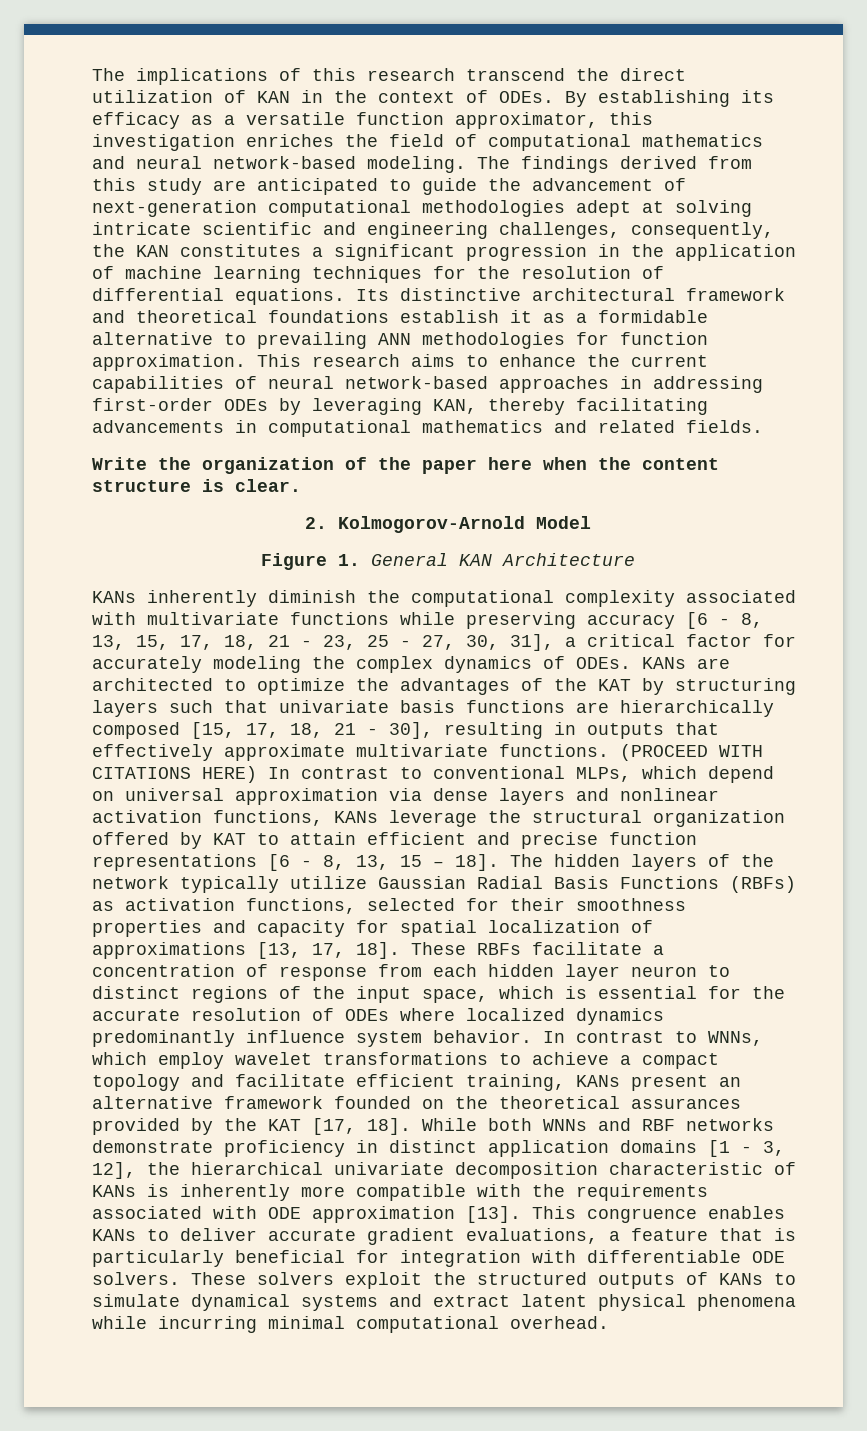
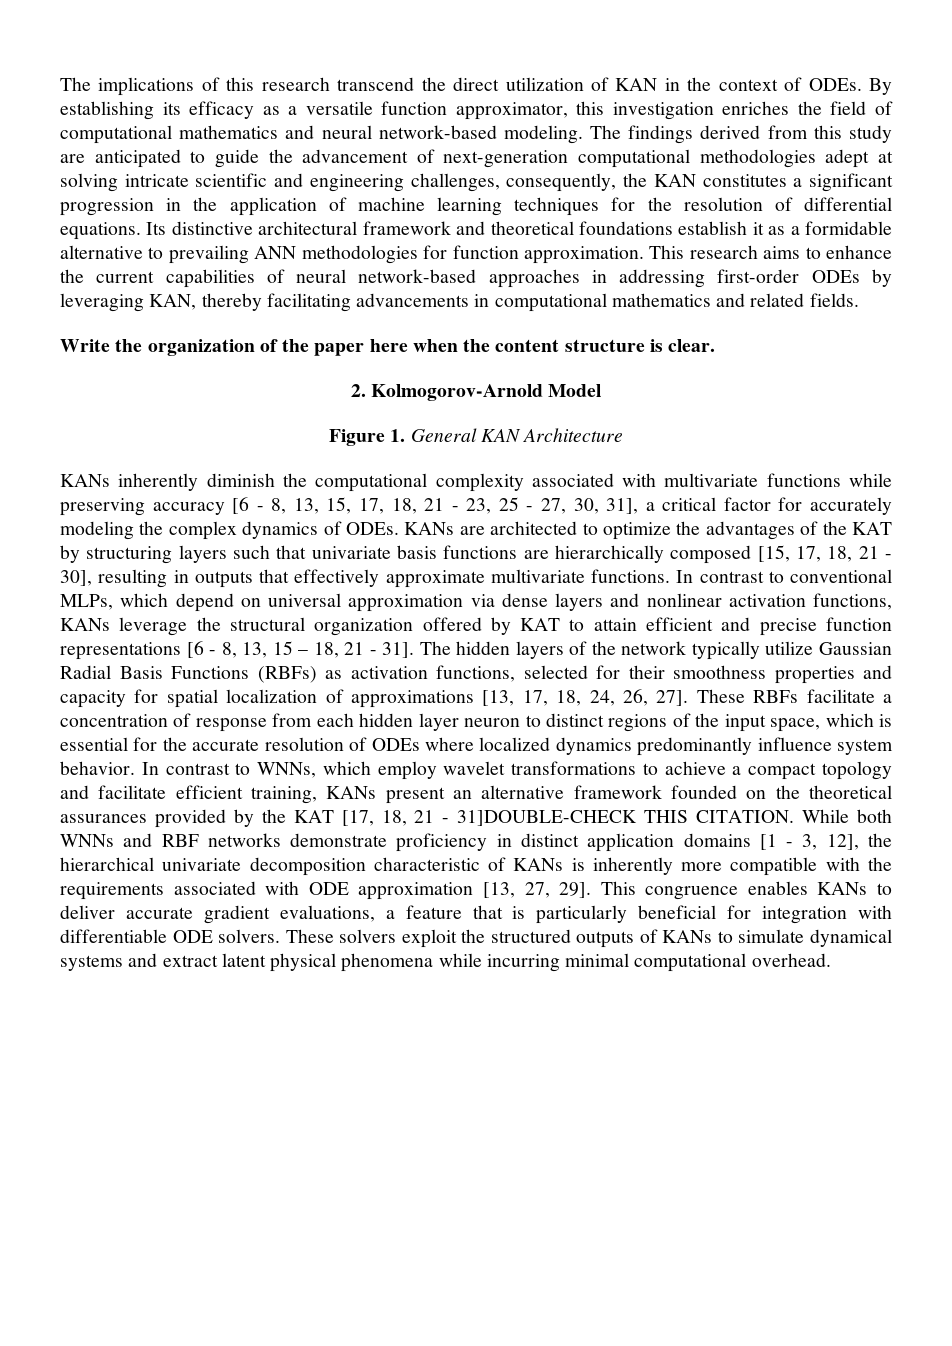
- (PROCEED WITH CITATIONS HERE) In contrast to conventional MLPs, which depend on universal approximation via dense layers and nonlinear activation functions, KANs leverage the structural organization offered by KAT to attain efficient and precise function representations [6 - 8, 13, 15 – 18].
+ In contrast to conventional MLPs, which depend on universal approximation via dense layers and nonlinear activation functions, KANs leverage the structural organization offered by KAT to attain efficient and precise function representations [6 - 8, 13, 15 – 18, 21 - 31].
- The hidden layers of the network typically utilize Gaussian Radial Basis Functions (RBFs) as activation functions, selected for their smoothness properties and capacity for spatial localization of approximations [13, 17, 18].
+ The hidden layers of the network typically utilize Gaussian Radial Basis Functions (RBFs) as activation functions, selected for their smoothness properties and capacity for spatial localization of approximations [13, 17, 18, 24, 26, 27].
- In contrast to WNNs, which employ wavelet transformations to achieve a compact topology and facilitate efficient training, KANs present an alternative framework founded on the theoretical assurances provided by the KAT [17, 18].
+ In contrast to WNNs, which employ wavelet transformations to achieve a compact topology and facilitate efficient training, KANs present an alternative framework founded on the theoretical assurances provided by the KAT [17, 18, 21 - 31]DOUBLE-CHECK THIS CITATION.
- While both WNNs and RBF networks demonstrate proficiency in distinct application domains [1 - 3, 12], the hierarchical univariate decomposition characteristic of KANs is inherently more compatible with the requirements associated with ODE approximation [13].
+ While both WNNs and RBF networks demonstrate proficiency in distinct application domains [1 - 3, 12], the hierarchical univariate decomposition characteristic of KANs is inherently more compatible with the requirements associated with ODE approximation [13, 27, 29].

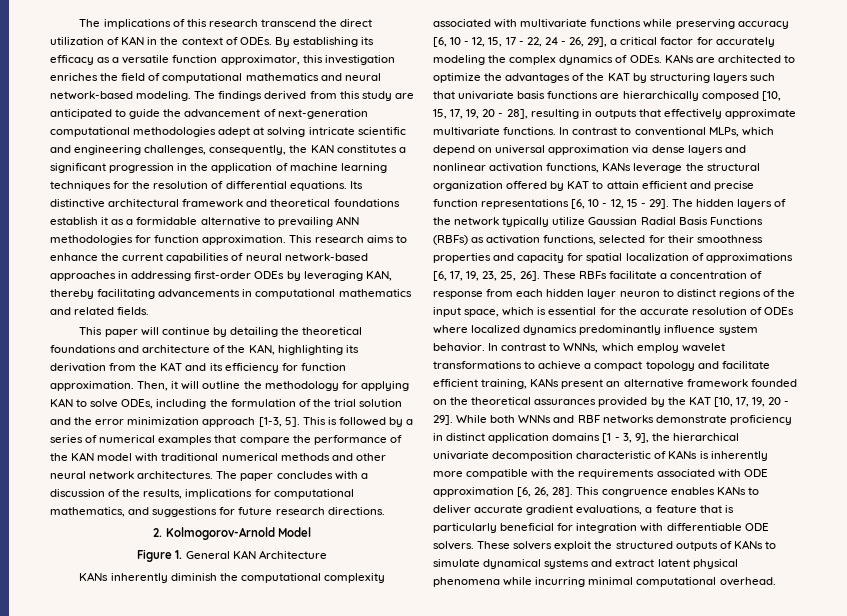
- Write the organization of the paper here when the content structure is clear.
+ This paper will continue by detailing the theoretical foundations and architecture of the KAN, highlighting its derivation from the KAT and its efficiency for function approximation. Then, it will outline the methodology for applying KAN to solve ODEs, including the formulation of the trial solution and the error minimization approach [1-3, 5]. This is followed by a series of numerical examples that compare the performance of the KAN model with traditional numerical methods and other neural network architectures. The paper concludes with a discussion of the results, implications for computational mathematics, and suggestions for future research directions.
- KANs inherently diminish the computational complexity associated with multivariate functions while preserving accuracy [6 - 8, 13, 15, 17, 18, 21 - 23, 25 - 27, 30, 31], a critical factor for accurately modeling the complex dynamics of ODEs.
+ KANs inherently diminish the computational complexity associated with multivariate functions while preserving accuracy [6, 10 - 12, 15, 17 - 22, 24 - 26, 29], a critical factor for accurately modeling the complex dynamics of ODEs.
- KANs are architected to optimize the advantages of the KAT by structuring layers such that univariate basis functions are hierarchically composed [15, 17, 18, 21 - 30], resulting in outputs that effectively approximate multivariate functions.
+ KANs are architected to optimize the advantages of the KAT by structuring layers such that univariate basis functions are hierarchically composed [10, 15, 17, 19, 20 - 28], resulting in outputs that effectively approximate multivariate functions.
- In contrast to conventional MLPs, which depend on universal approximation via dense layers and nonlinear activation functions, KANs leverage the structural organization offered by KAT to attain efficient and precise function representations [6 - 8, 13, 15 – 18, 21 - 31].
+ In contrast to conventional MLPs, which depend on universal approximation via dense layers and nonlinear activation functions, KANs leverage the structural organization offered by KAT to attain efficient and precise function representations [6, 10 - 12, 15 - 29].
- The hidden layers of the network typically utilize Gaussian Radial Basis Functions (RBFs) as activation functions, selected for their smoothness properties and capacity for spatial localization of approximations [13, 17, 18, 24, 26, 27].
+ The hidden layers of the network typically utilize Gaussian Radial Basis Functions (RBFs) as activation functions, selected for their smoothness properties and capacity for spatial localization of approximations [6, 17, 19, 23, 25, 26].
- In contrast to WNNs, which employ wavelet transformations to achieve a compact topology and facilitate efficient training, KANs present an alternative framework founded on the theoretical assurances provided by the KAT [17, 18, 21 - 31]DOUBLE-CHECK THIS CITATION.
+ In contrast to WNNs, which employ wavelet transformations to achieve a compact topology and facilitate efficient training, KANs present an alternative framework founded on the theoretical assurances provided by the KAT [10, 17, 19, 20 - 29].
- While both WNNs and RBF networks demonstrate proficiency in distinct application domains [1 - 3, 12], the hierarchical univariate decomposition characteristic of KANs is inherently more compatible with the requirements associated with ODE approximation [13, 27, 29].
+ While both WNNs and RBF networks demonstrate proficiency in distinct application domains [1 - 3, 9], the hierarchical univariate decomposition characteristic of KANs is inherently more compatible with the requirements associated with ODE approximation [6, 26, 28].

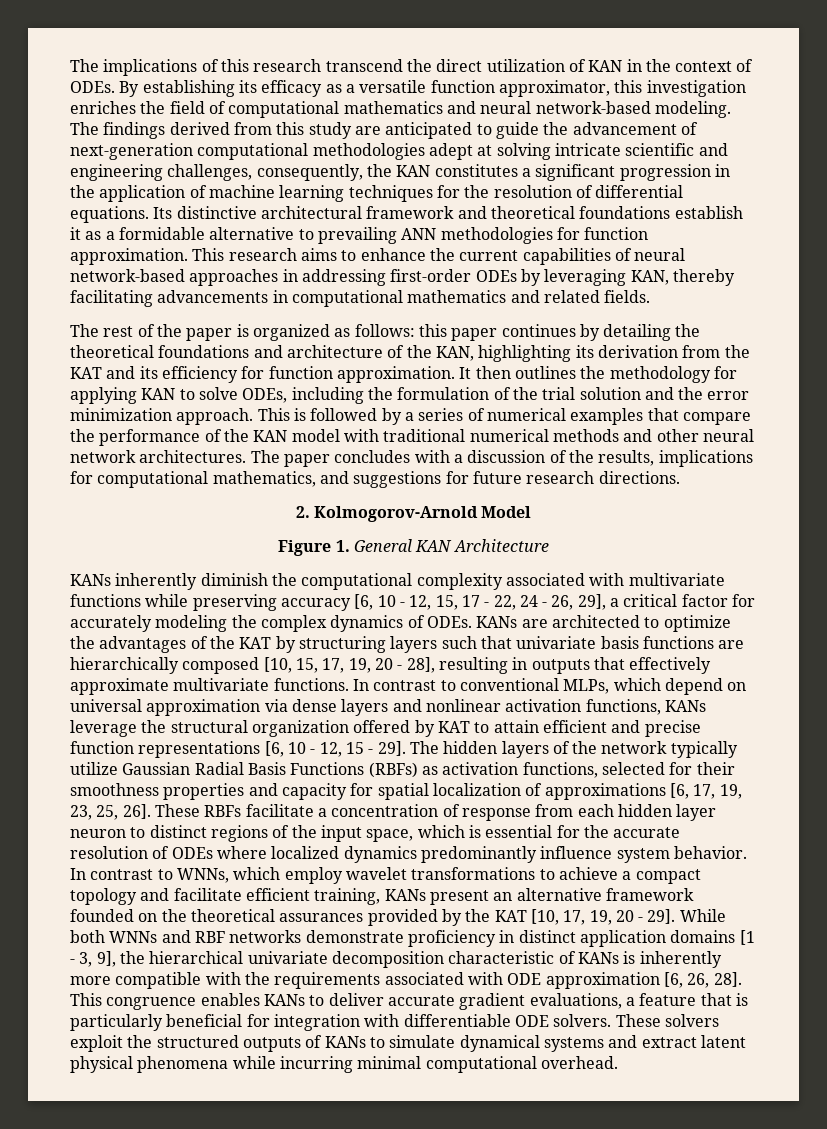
- This paper will continue by detailing the theoretical foundations and architecture of the KAN, highlighting its derivation from the KAT and its efficiency for function approximation.
+ The rest of the paper is organized as follows: this paper continues by detailing the theoretical foundations and architecture of the KAN, highlighting its derivation from the KAT and its efficiency for function approximation.
- Then, it will outline the methodology for applying KAN to solve ODEs, including the formulation of the trial solution and the error minimization approach [1-3, 5].
+ It then outlines the methodology for applying KAN to solve ODEs, including the formulation of the trial solution and the error minimization approach.

